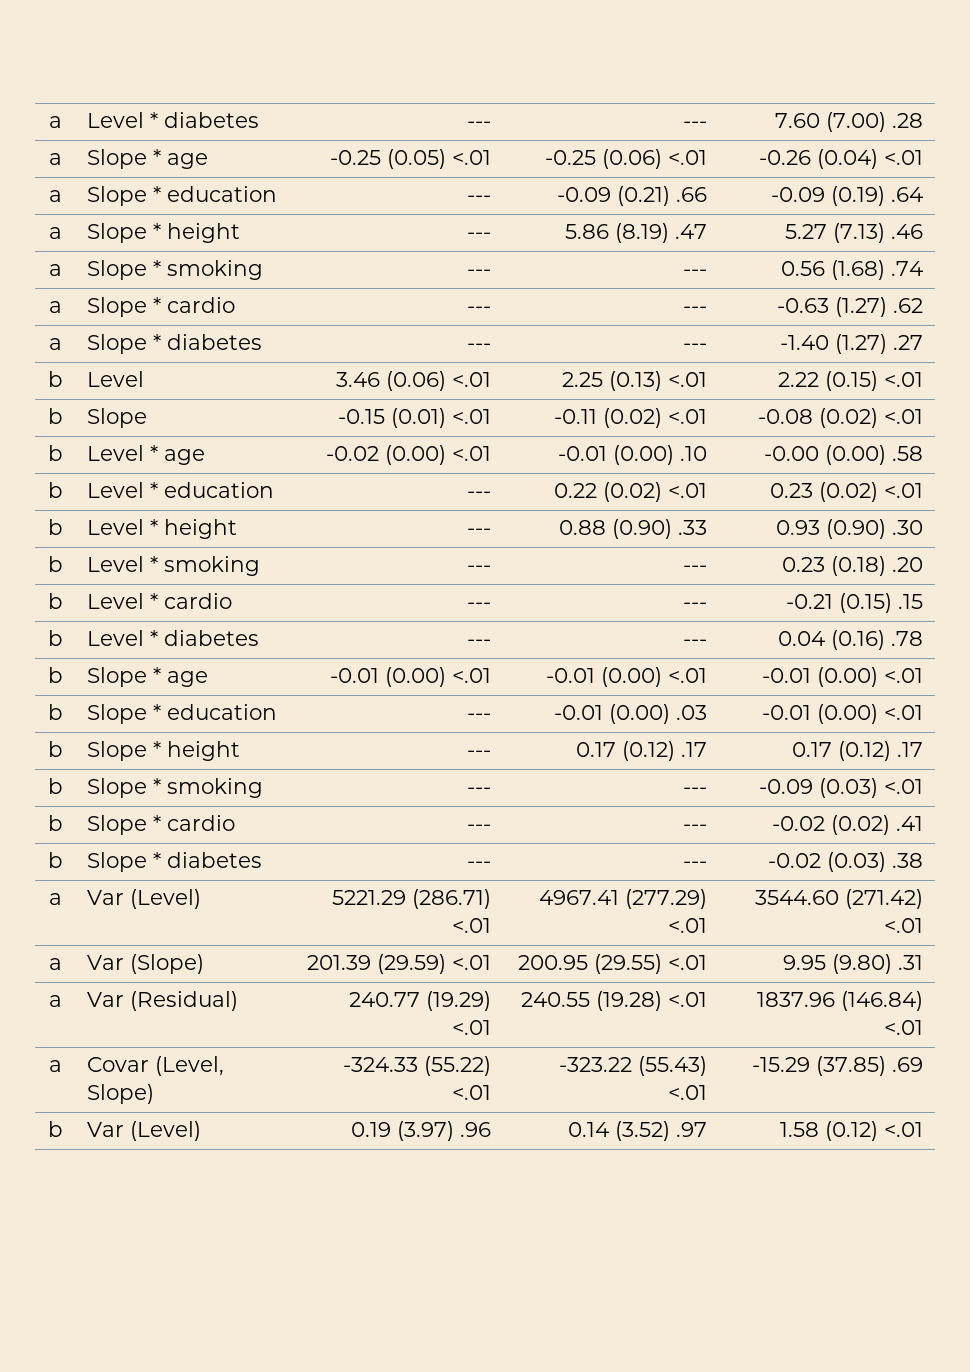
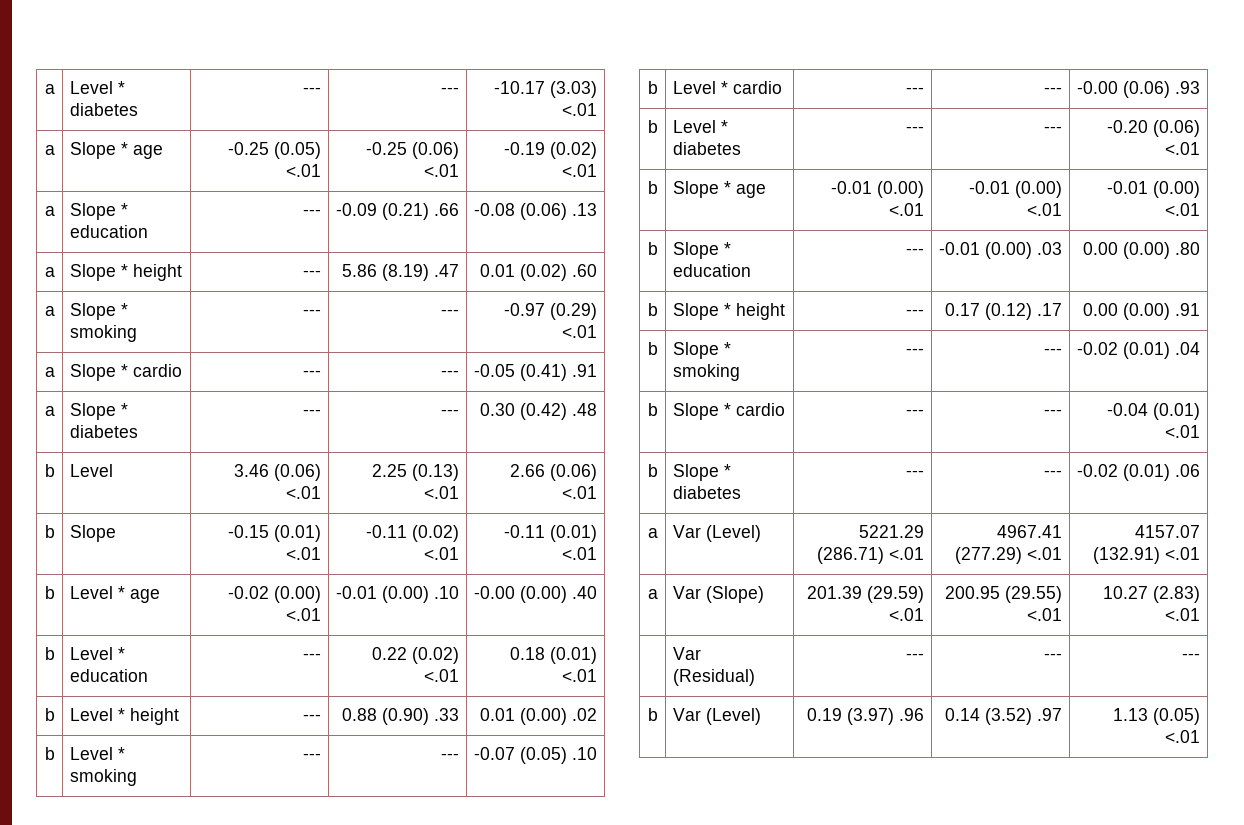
- a | Level * diabetes | --- | --- | 7.60 (7.00) .28
+ a | Level * diabetes | --- | --- | -10.17 (3.03) <.01
- a | Slope * age | -0.25 (0.05) <.01 | -0.25 (0.06) <.01 | -0.26 (0.04) <.01
+ a | Slope * age | -0.25 (0.05) <.01 | -0.25 (0.06) <.01 | -0.19 (0.02) <.01
- a | Slope * education | --- | -0.09 (0.21) .66 | -0.09 (0.19) .64
+ a | Slope * education | --- | -0.09 (0.21) .66 | -0.08 (0.06) .13
- a | Slope * height | --- | 5.86 (8.19) .47 | 5.27 (7.13) .46
+ a | Slope * height | --- | 5.86 (8.19) .47 | 0.01 (0.02) .60
- a | Slope * smoking | --- | --- | 0.56 (1.68) .74
+ a | Slope * smoking | --- | --- | -0.97 (0.29) <.01
- a | Slope * cardio | --- | --- | -0.63 (1.27) .62
+ a | Slope * cardio | --- | --- | -0.05 (0.41) .91
- a | Slope * diabetes | --- | --- | -1.40 (1.27) .27
+ a | Slope * diabetes | --- | --- | 0.30 (0.42) .48
- b | Level | 3.46 (0.06) <.01 | 2.25 (0.13) <.01 | 2.22 (0.15) <.01
+ b | Level | 3.46 (0.06) <.01 | 2.25 (0.13) <.01 | 2.66 (0.06) <.01
- b | Slope | -0.15 (0.01) <.01 | -0.11 (0.02) <.01 | -0.08 (0.02) <.01
+ b | Slope | -0.15 (0.01) <.01 | -0.11 (0.02) <.01 | -0.11 (0.01) <.01
- b | Level * age | -0.02 (0.00) <.01 | -0.01 (0.00) .10 | -0.00 (0.00) .58
+ b | Level * age | -0.02 (0.00) <.01 | -0.01 (0.00) .10 | -0.00 (0.00) .40
- b | Level * education | --- | 0.22 (0.02) <.01 | 0.23 (0.02) <.01
+ b | Level * education | --- | 0.22 (0.02) <.01 | 0.18 (0.01) <.01
- b | Level * height | --- | 0.88 (0.90) .33 | 0.93 (0.90) .30
+ b | Level * height | --- | 0.88 (0.90) .33 | 0.01 (0.00) .02
- b | Level * smoking | --- | --- | 0.23 (0.18) .20
+ b | Level * smoking | --- | --- | -0.07 (0.05) .10
- b | Level * cardio | --- | --- | -0.21 (0.15) .15
+ b | Level * cardio | --- | --- | -0.00 (0.06) .93
- b | Level * diabetes | --- | --- | 0.04 (0.16) .78
+ b | Level * diabetes | --- | --- | -0.20 (0.06) <.01
- b | Slope * education | --- | -0.01 (0.00) .03 | -0.01 (0.00) <.01
+ b | Slope * education | --- | -0.01 (0.00) .03 | 0.00 (0.00) .80
- b | Slope * height | --- | 0.17 (0.12) .17 | 0.17 (0.12) .17
+ b | Slope * height | --- | 0.17 (0.12) .17 | 0.00 (0.00) .91
- b | Slope * smoking | --- | --- | -0.09 (0.03) <.01
+ b | Slope * smoking | --- | --- | -0.02 (0.01) .04
- b | Slope * cardio | --- | --- | -0.02 (0.02) .41
+ b | Slope * cardio | --- | --- | -0.04 (0.01) <.01
- b | Slope * diabetes | --- | --- | -0.02 (0.03) .38
+ b | Slope * diabetes | --- | --- | -0.02 (0.01) .06
- a | Var (Level) | 5221.29 (286.71) <.01 | 4967.41 (277.29) <.01 | 3544.60 (271.42) <.01
+ a | Var (Level) | 5221.29 (286.71) <.01 | 4967.41 (277.29) <.01 | 4157.07 (132.91) <.01
- a | Var (Slope) | 201.39 (29.59) <.01 | 200.95 (29.55) <.01 | 9.95 (9.80) .31
- a | Var (Residual) | 240.77 (19.29) <.01 | 240.55 (19.28) <.01 | 1837.96 (146.84) <.01
- a | Covar (Level, Slope) | -324.33 (55.22) <.01 | -323.22 (55.43) <.01 | -15.29 (37.85) .69
+ a | Var (Slope) | 201.39 (29.59) <.01 | 200.95 (29.55) <.01 | 10.27 (2.83) <.01
+ | Var (Residual) | --- | --- | ---
- b | Var (Level) | 0.19 (3.97) .96 | 0.14 (3.52) .97 | 1.58 (0.12) <.01
+ b | Var (Level) | 0.19 (3.97) .96 | 0.14 (3.52) .97 | 1.13 (0.05) <.01

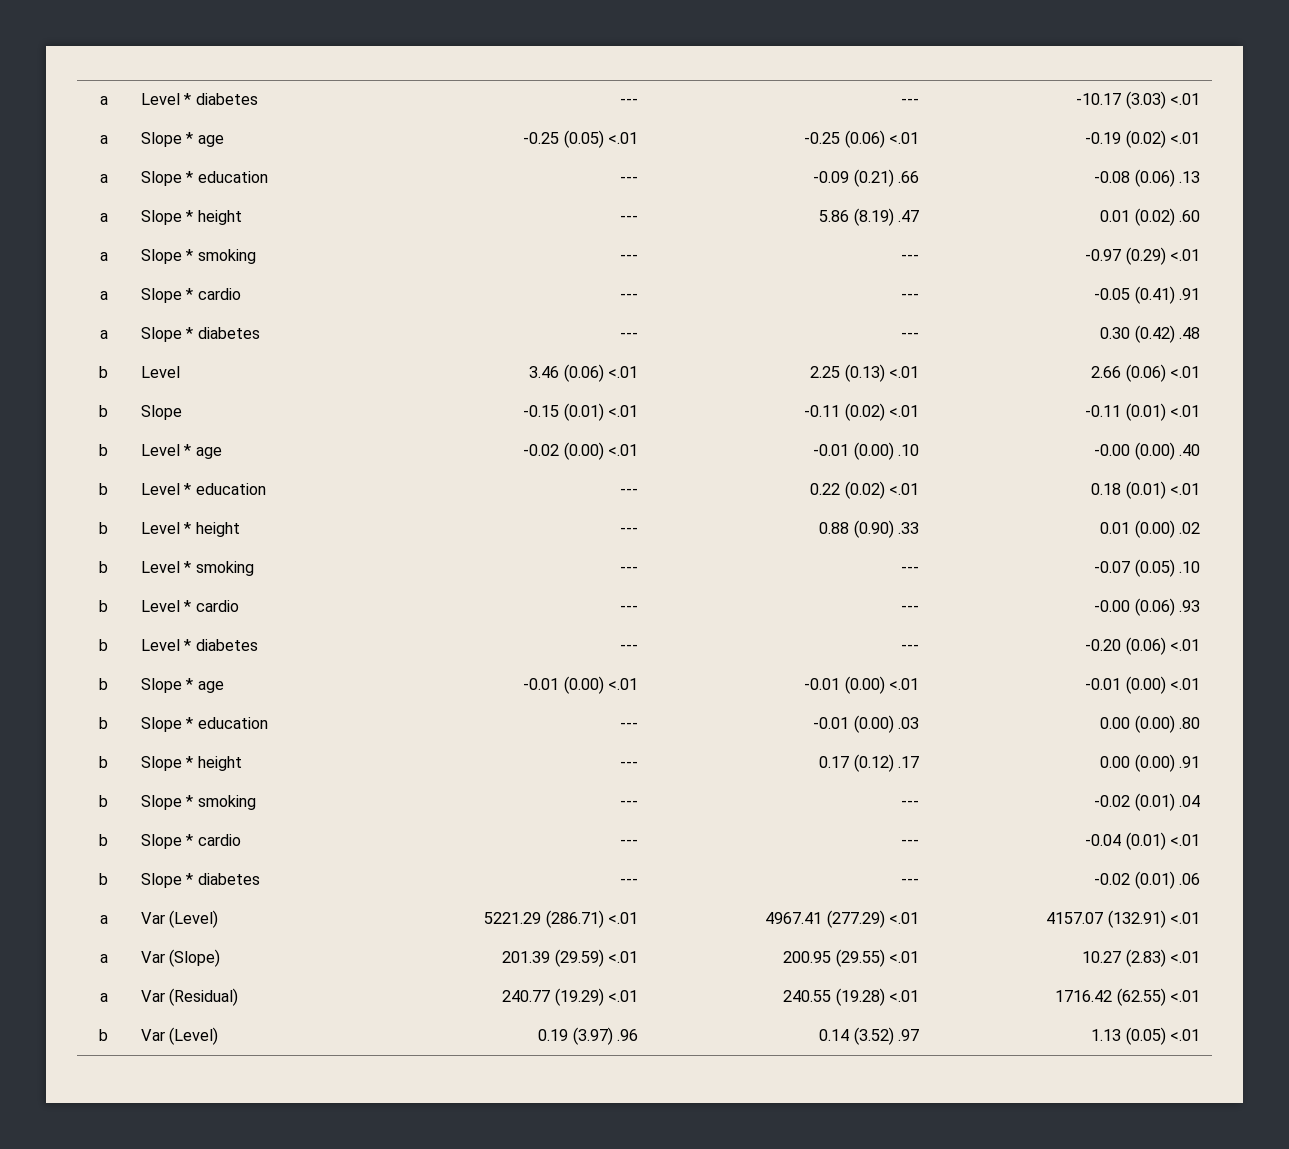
- | Var (Residual) | --- | --- | ---
+ a | Var (Residual) | 240.77 (19.29) <.01 | 240.55 (19.28) <.01 | 1716.42 (62.55) <.01

